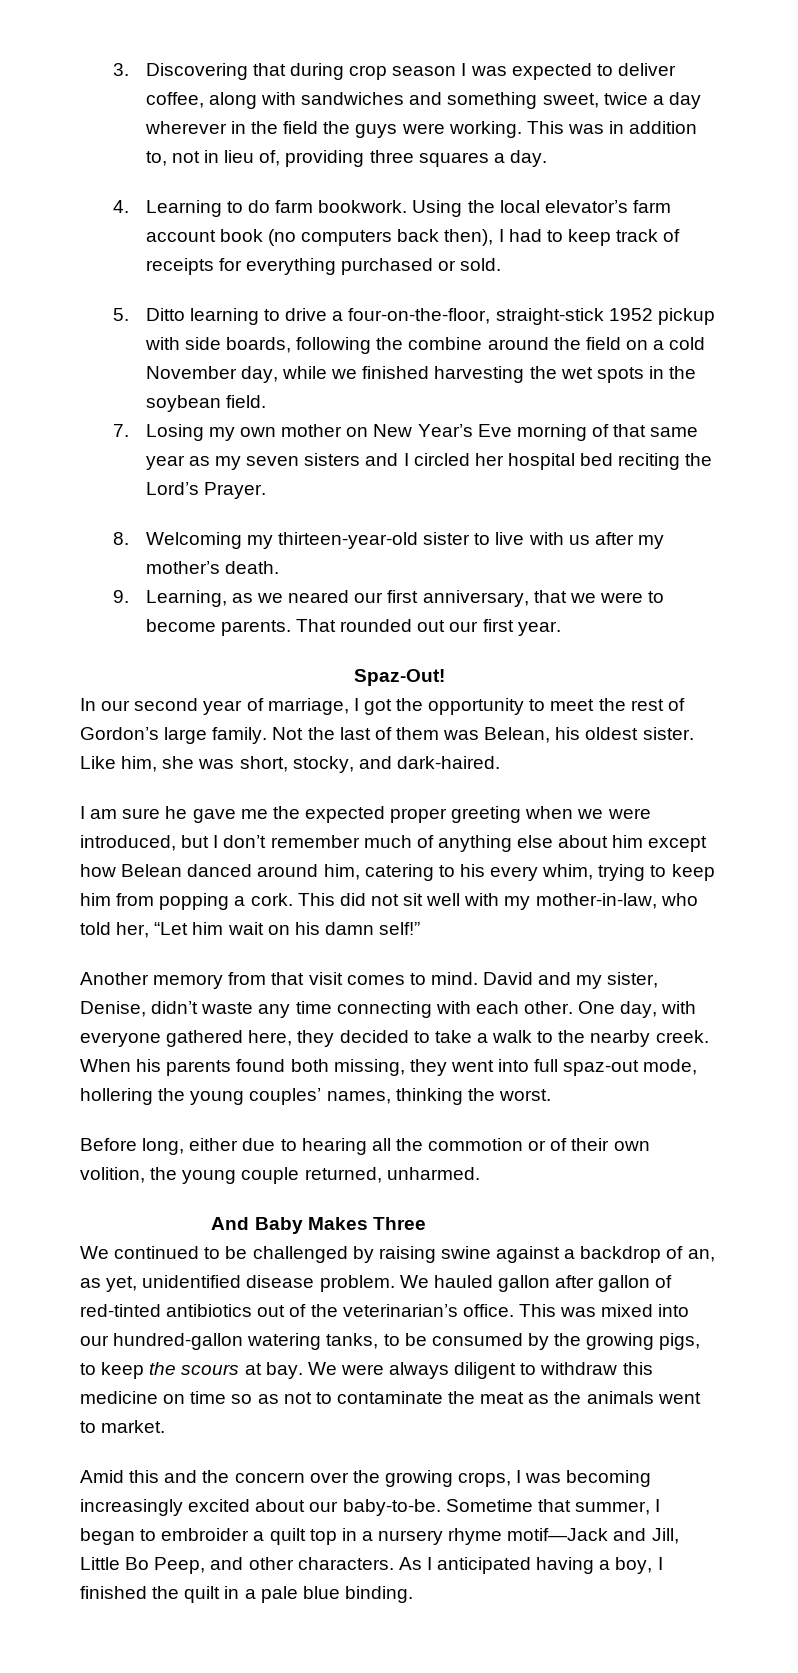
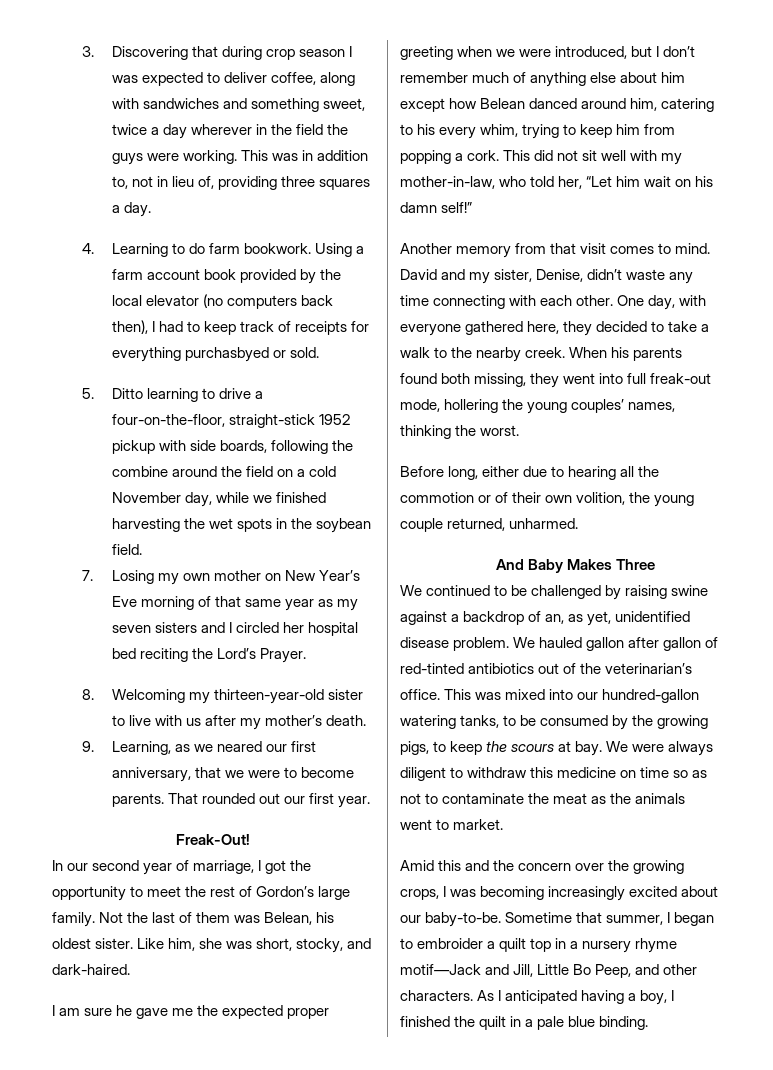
- Using the local elevator’s farm account book (no computers back then), I had to keep track of receipts for everything purchased or sold.
+ Using a farm account book provided by the local elevator (no computers back then), I had to keep track of receipts for everything purchasbyed or sold.
- Spaz-Out!
+ Freak-Out!
- When his parents found both missing, they went into full spaz-out mode, hollering the young couples’ names, thinking the worst.
+ When his parents found both missing, they went into full freak-out mode, hollering the young couples’ names, thinking the worst.

